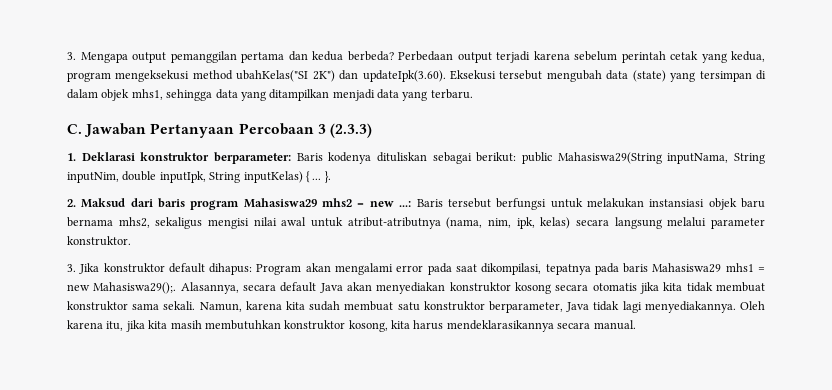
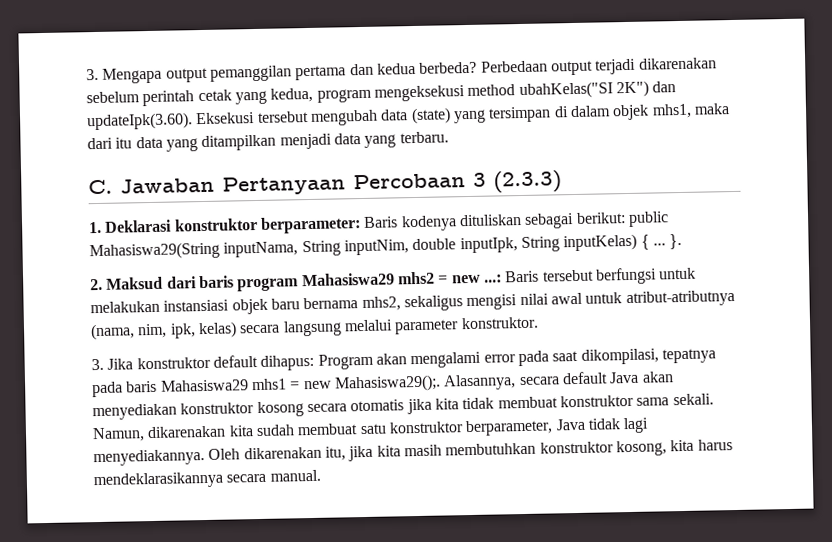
- Perbedaan output terjadi karena sebelum perintah cetak yang kedua, program mengeksekusi method ubahKelas("SI 2K") dan updateIpk(3.60). Eksekusi tersebut mengubah data (state) yang tersimpan di dalam objek mhs1, sehingga data yang ditampilkan menjadi data yang terbaru.
+ Perbedaan output terjadi dikarenakan sebelum perintah cetak yang kedua, program mengeksekusi method ubahKelas("SI 2K") dan updateIpk(3.60). Eksekusi tersebut mengubah data (state) yang tersimpan di dalam objek mhs1, maka dari itu data yang ditampilkan menjadi data yang terbaru.
- Namun, karena kita sudah membuat satu konstruktor berparameter, Java tidak lagi menyediakannya.
+ Namun, dikarenakan kita sudah membuat satu konstruktor berparameter, Java tidak lagi menyediakannya.
- Oleh karena itu, jika kita masih membutuhkan konstruktor kosong, kita harus mendeklarasikannya secara manual.
+ Oleh dikarenakan itu, jika kita masih membutuhkan konstruktor kosong, kita harus mendeklarasikannya secara manual.

